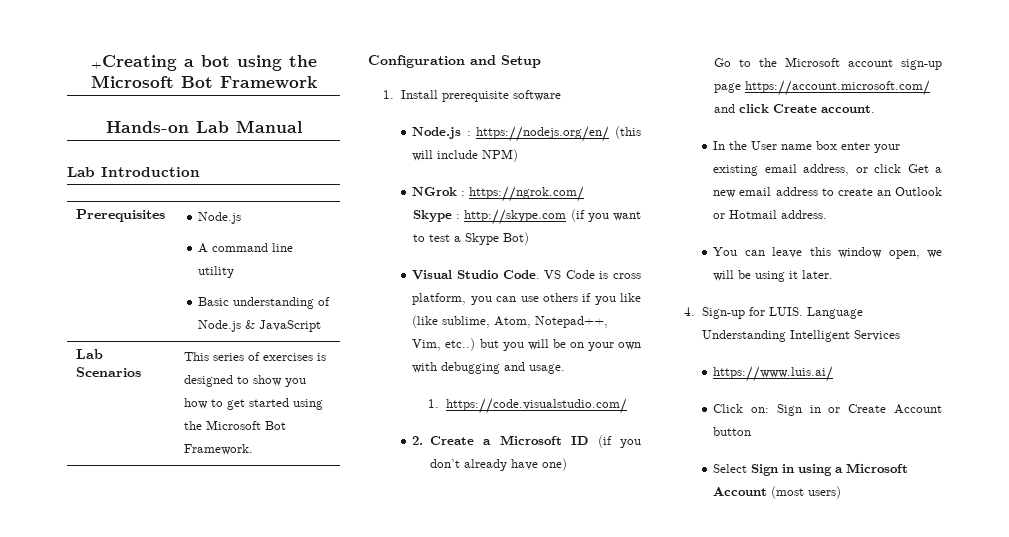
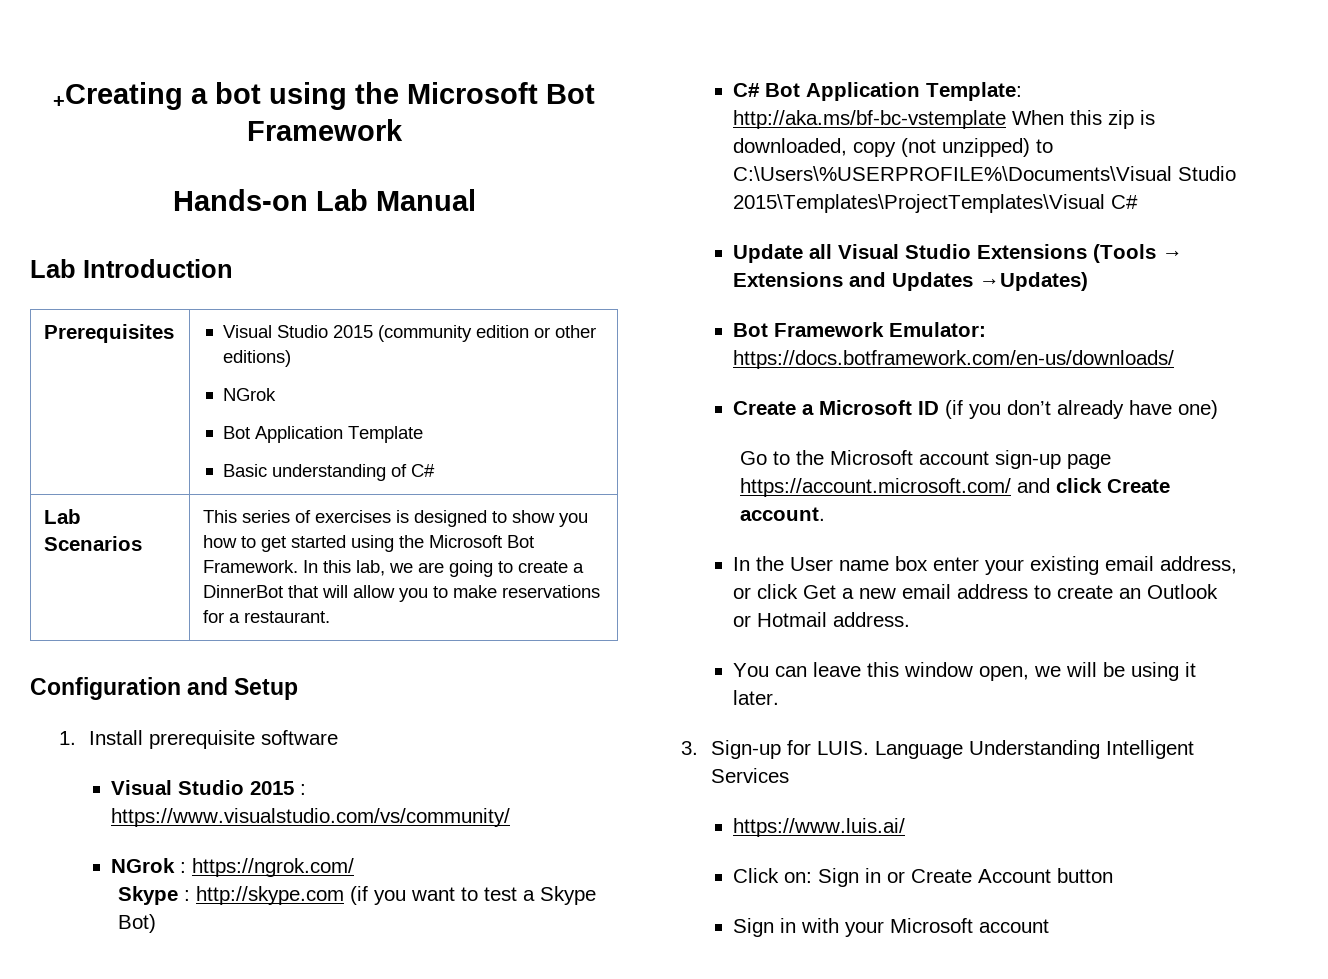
- Prerequisites | Node.js
- A command line utility
- Basic understanding of Node.js & JavaScript
+ Prerequisites | Visual Studio 2015 (community edition or other editions)
+ NGrok
+ Bot Application Template
+ Basic understanding of C#
- Lab Scenarios | This series of exercises is designed to show you how to get started using the Microsoft Bot Framework.
+ Lab Scenarios | This series of exercises is designed to show you how to get started using the Microsoft Bot Framework. In this lab, we are going to create a DinnerBot that will allow you to make reservations for a restaurant.
- Node.js : https://nodejs.org/en/ (this will include NPM)
+ Visual Studio 2015 : https://www.visualstudio.com/vs/community/
- Visual Studio Code. VS Code is cross platform, you can use others if you like (like sublime, Atom, Notepad++, Vim, etc..) but you will be on your own with debugging and usage.
- 1. https://code.visualstudio.com/
- 2. Create a Microsoft ID (if you don’t already have one)
+ C# Bot Application Template: http://aka.ms/bf-bc-vstemplate When this zip is downloaded, copy (not unzipped) to C:\Users\%USERPROFILE%\Documents\Visual Studio 2015\Templates\ProjectTemplates\Visual C#
+ Update all Visual Studio Extensions (Tools → Extensions and Updates →Updates)
+ Bot Framework Emulator: https://docs.botframework.com/en-us/downloads/
+ Create a Microsoft ID (if you don’t already have one)
- 4. Sign-up for LUIS.
+ 3. Sign-up for LUIS.
- Select Sign in using a Microsoft Account (most users)
+ Sign in with your Microsoft account

